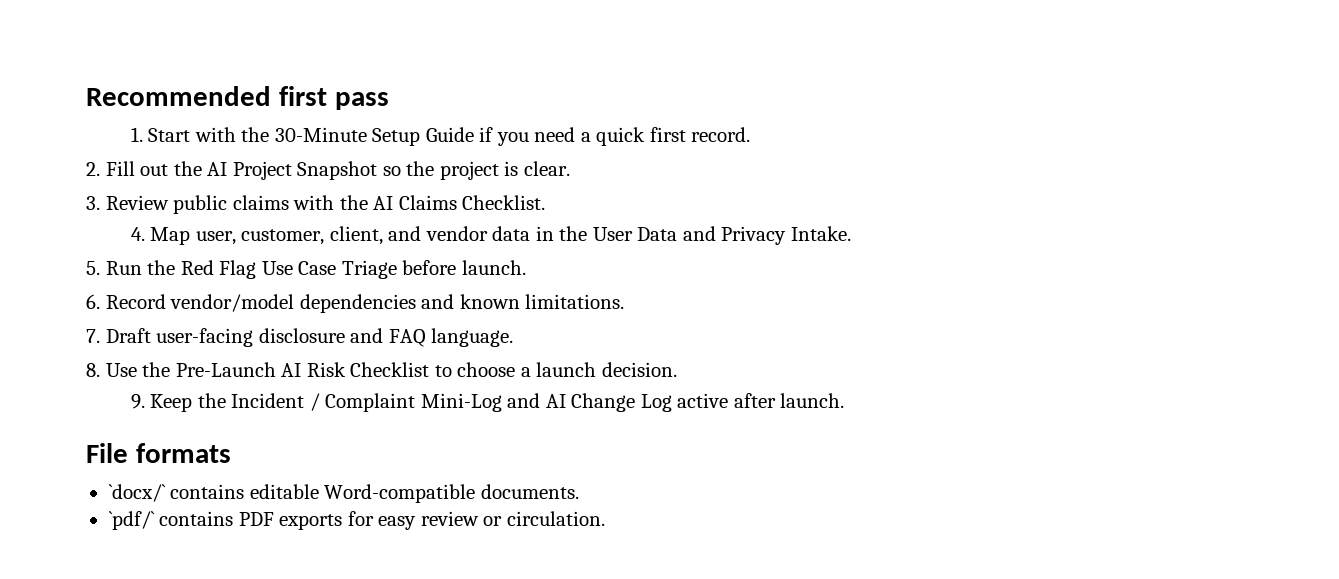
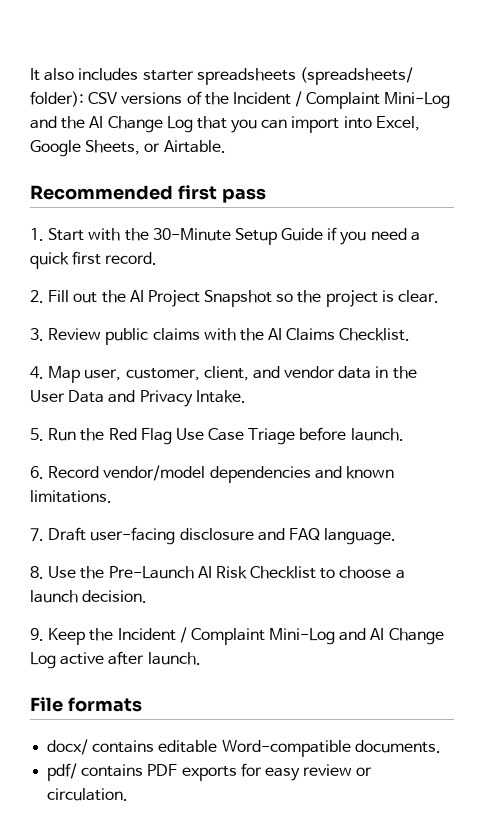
+ It also includes starter spreadsheets (spreadsheets/ folder): CSV versions of the Incident / Complaint Mini-Log and the AI Change Log that you can import into Excel, Google Sheets, or Airtable.
- `docx/` contains editable Word-compatible documents.
+ docx/ contains editable Word-compatible documents.
- `pdf/` contains PDF exports for easy review or circulation.
+ pdf/ contains PDF exports for easy review or circulation.

